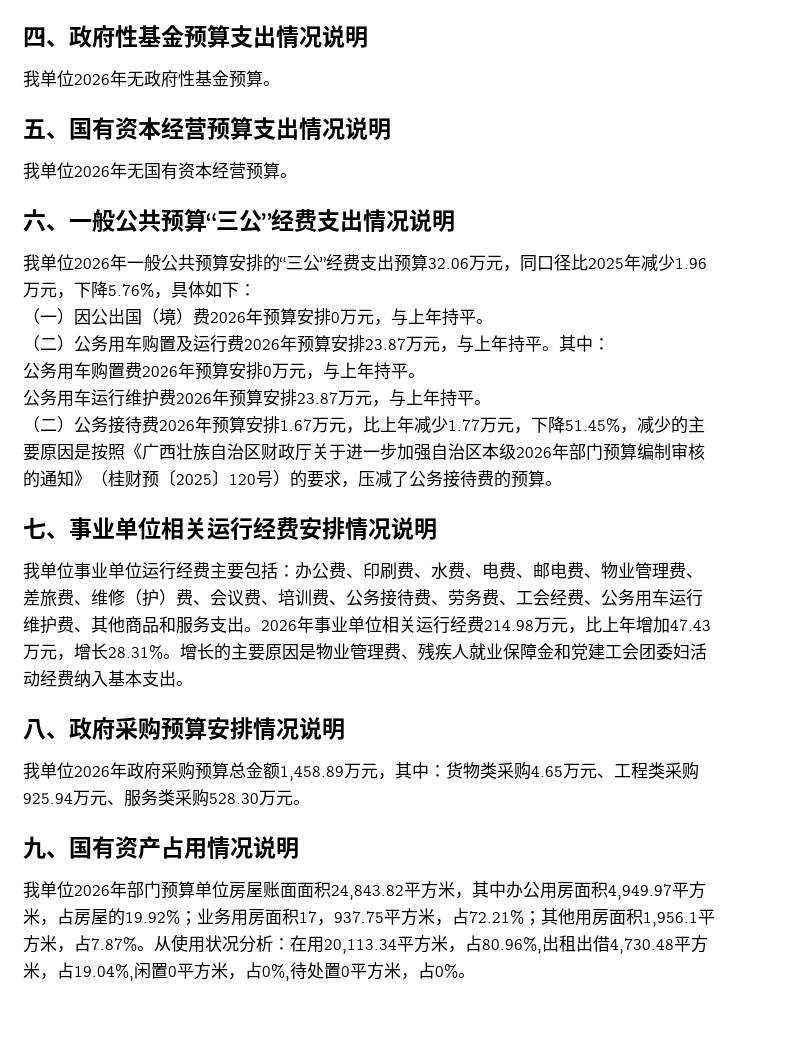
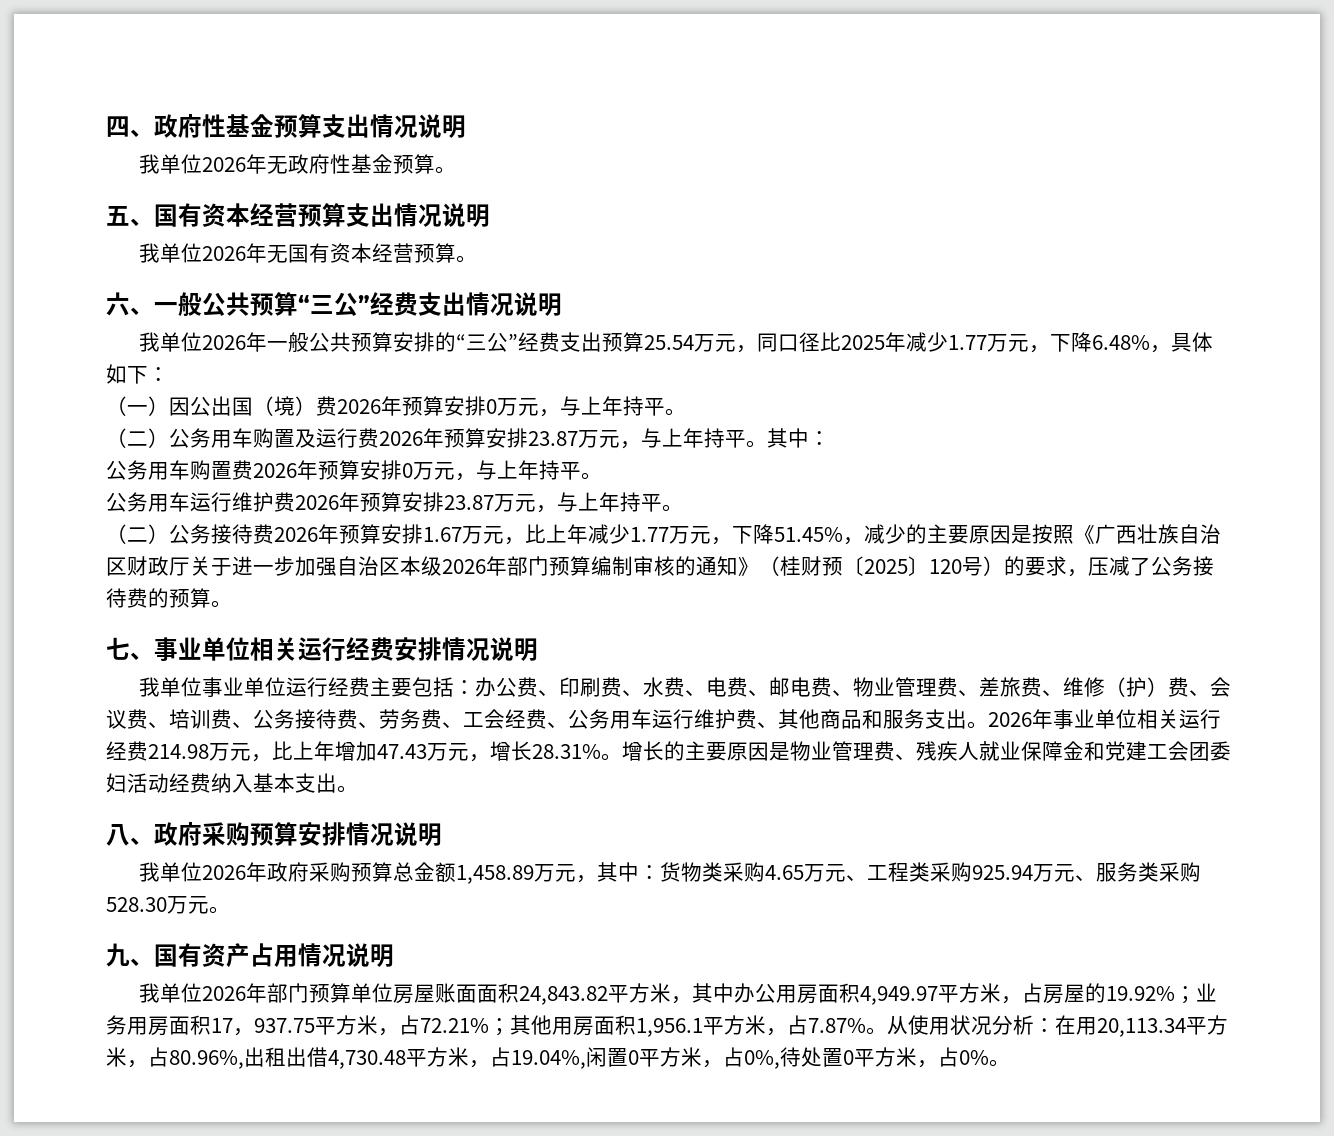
- 我单位2026年一般公共预算安排的“三公”经费支出预算32.06万元，同口径比2025年减少1.96万元，下降5.76%，具体如下：
+ 我单位2026年一般公共预算安排的“三公”经费支出预算25.54万元，同口径比2025年减少1.77万元，下降6.48%，具体如下：

